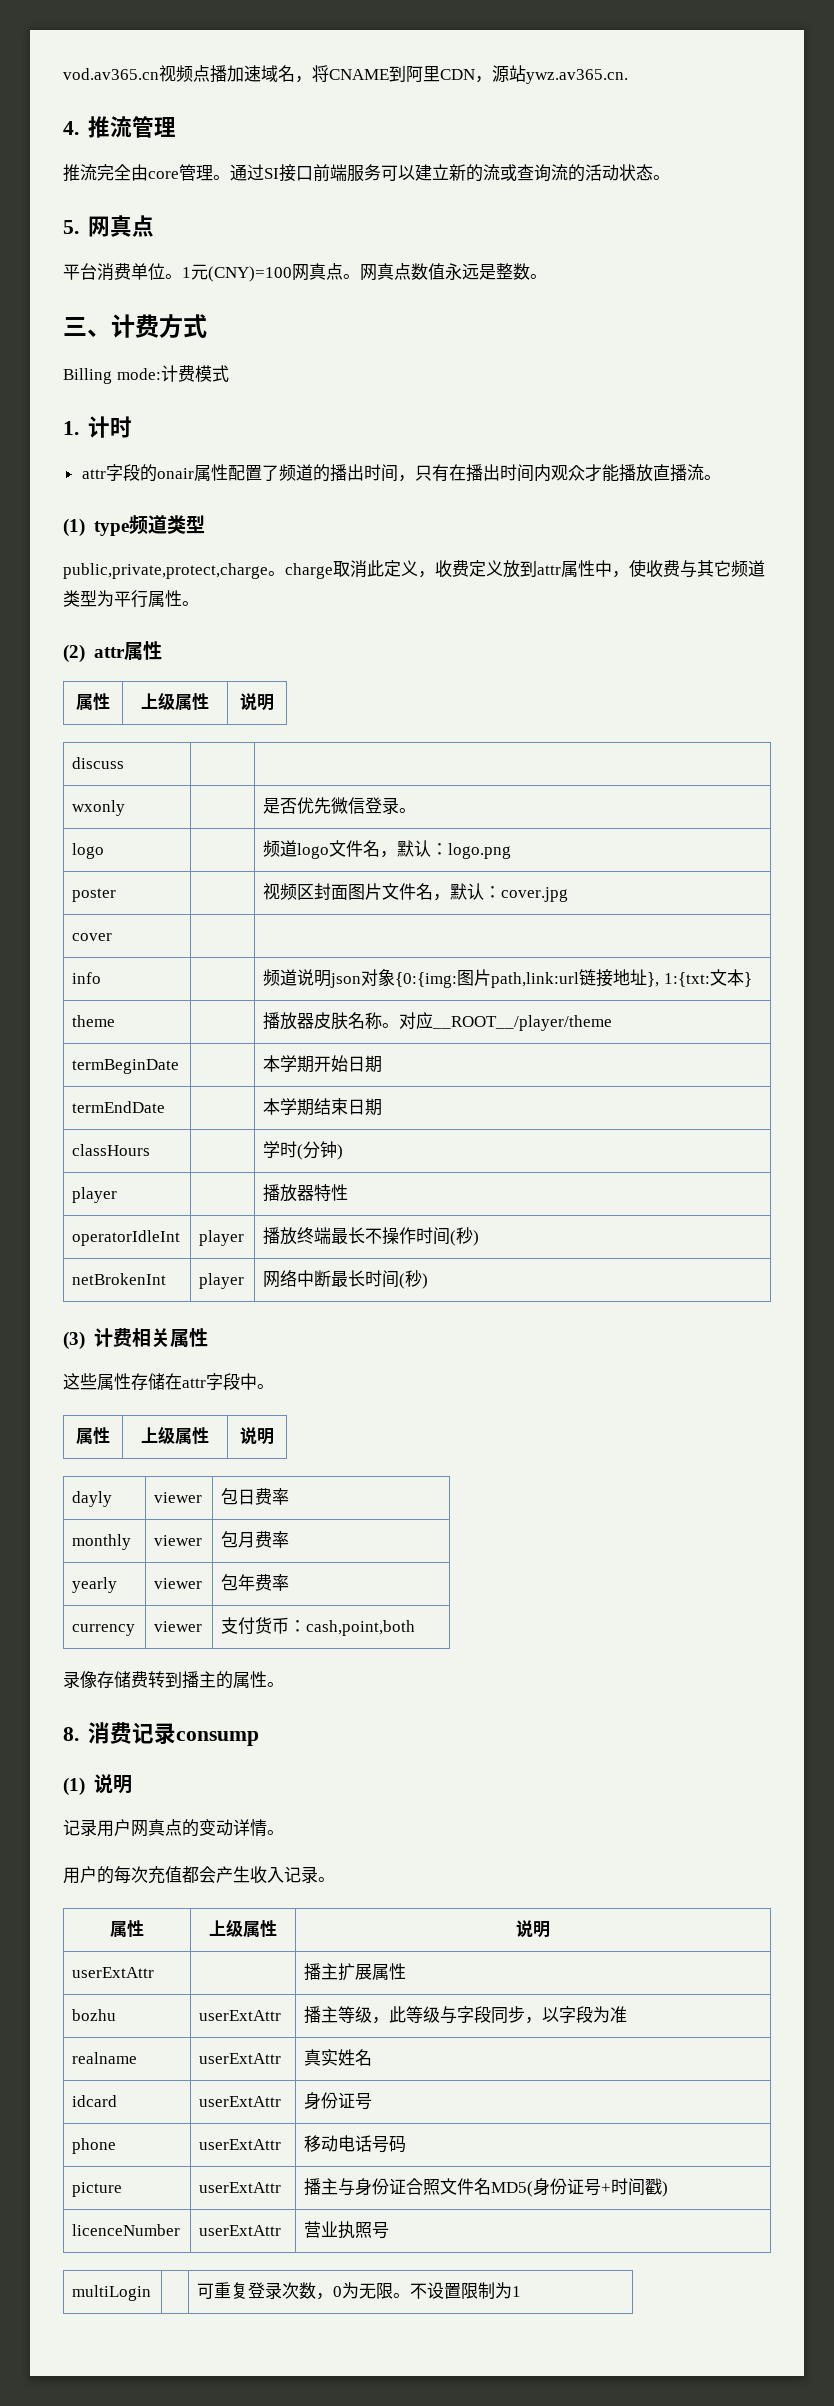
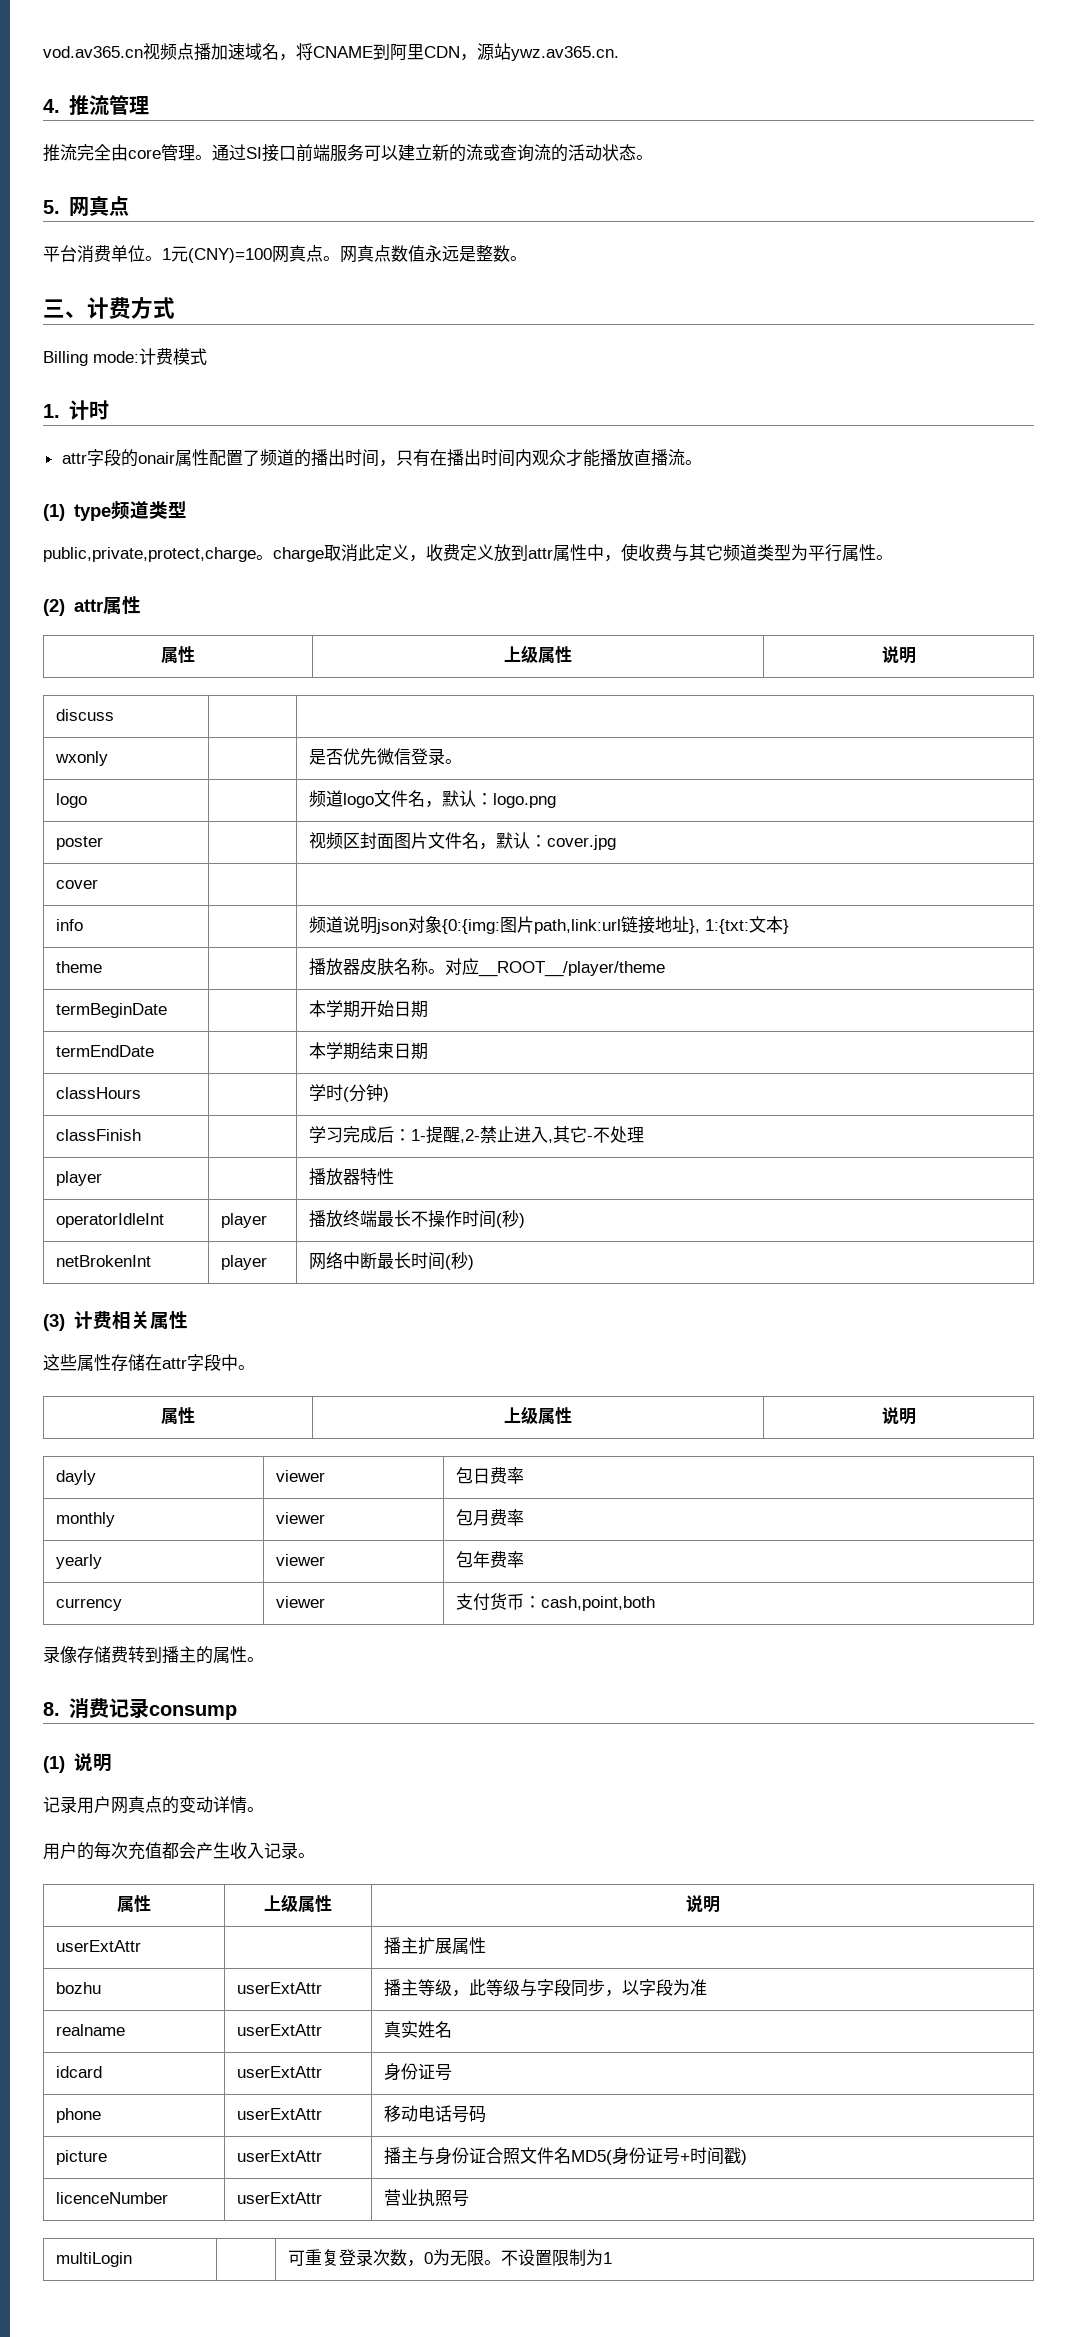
+ classFinish | | 学习完成后：1-提醒,2-禁止进入,其它-不处理

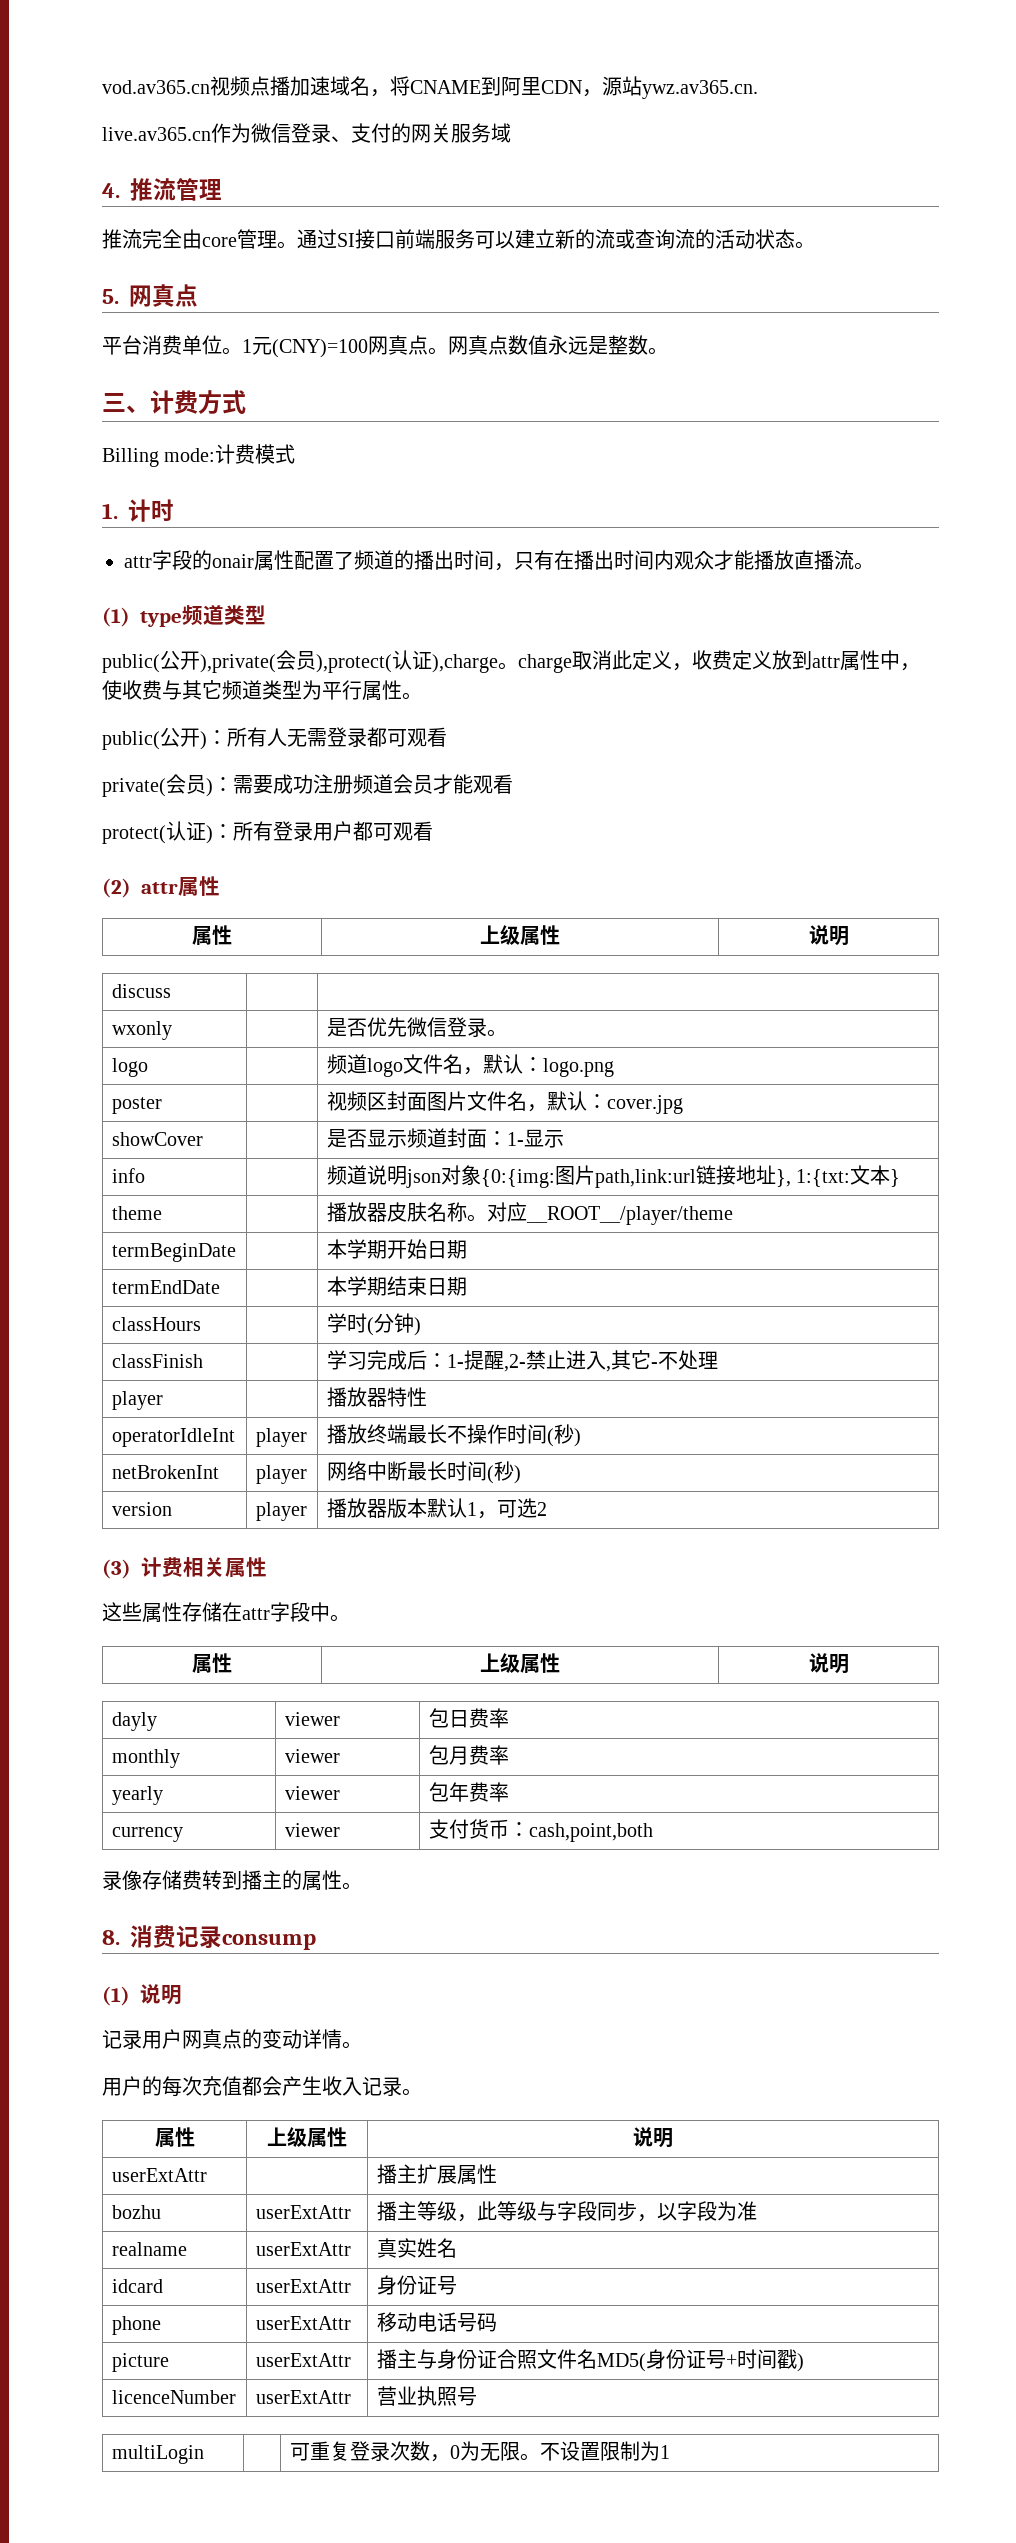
+ live.av365.cn作为微信登录、支付的网关服务域
- public,private,protect,charge。charge取消此定义，收费定义放到attr属性中，使收费与其它频道类型为平行属性。
+ public(公开),private(会员),protect(认证),charge。charge取消此定义，收费定义放到attr属性中，使收费与其它频道类型为平行属性。
+ public(公开)：所有人无需登录都可观看
+ private(会员)：需要成功注册频道会员才能观看
+ protect(认证)：所有登录用户都可观看
- cover | |
+ showCover | | 是否显示频道封面：1-显示
+ version | player | 播放器版本默认1，可选2

